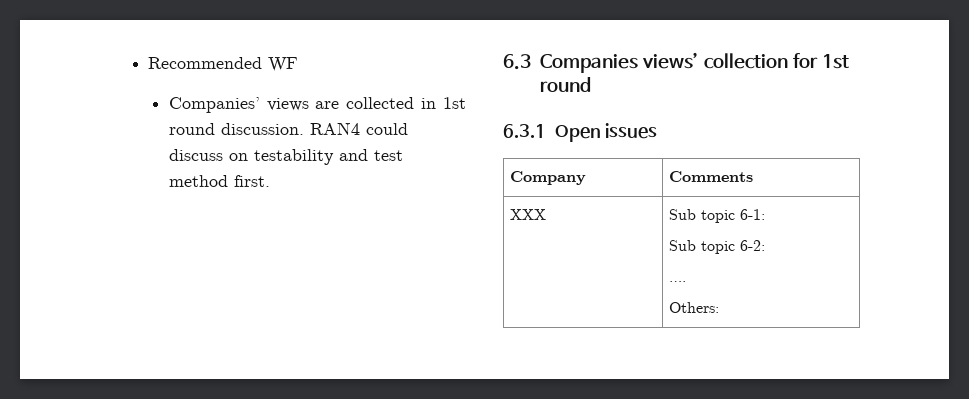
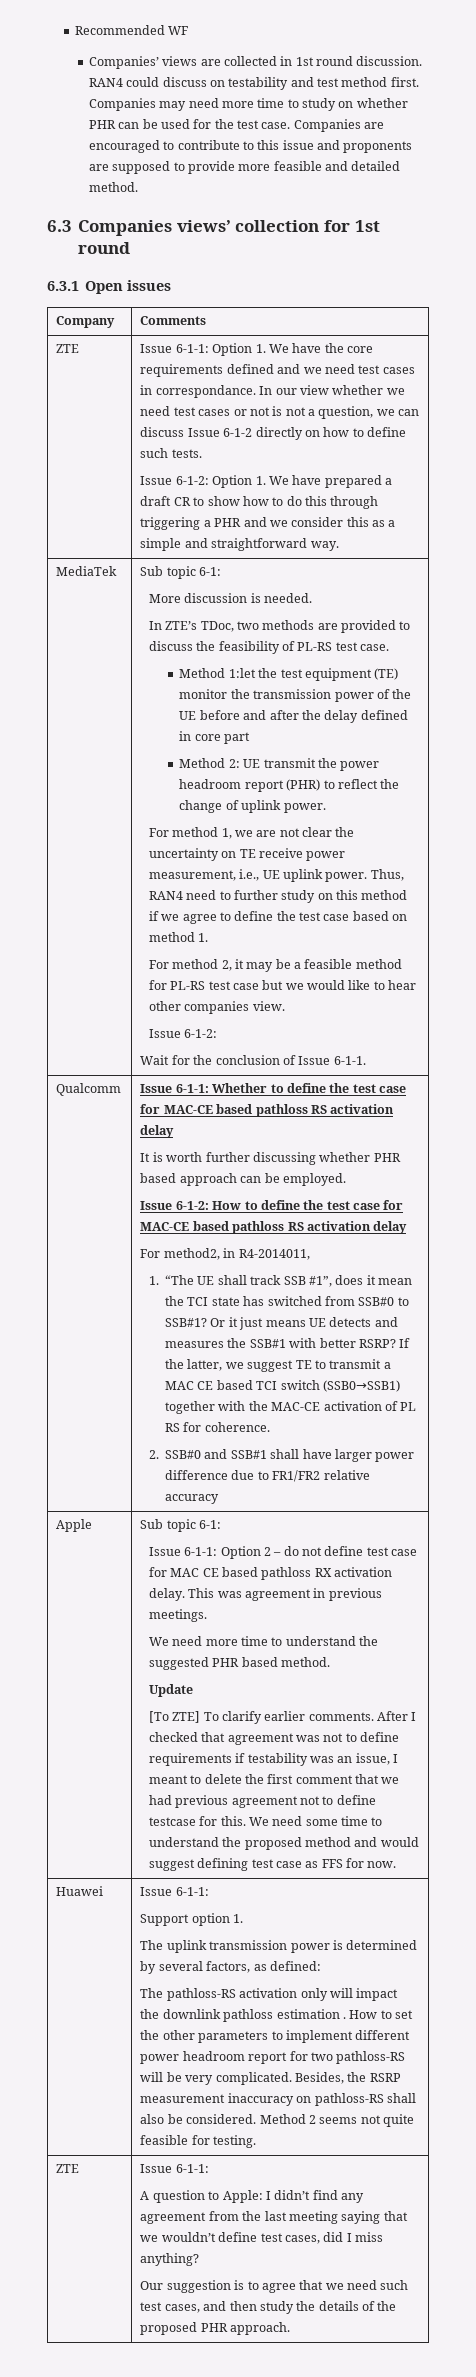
+ Companies may need more time to study on whether PHR can be used for the test case. Companies are encouraged to contribute to this issue and proponents are supposed to provide more feasible and detailed method.
- XXX | Sub topic 6-1:
- Sub topic 6-2:
- ….
- Others:
+ ZTE | Issue 6-1-1: Option 1. We have the core requirements defined and we need test cases in correspondance. In our view whether we need test cases or not is not a question, we can discuss Issue 6-1-2 directly on how to define such tests.
+ Issue 6-1-2: Option 1. We have prepared a draft CR to show how to do this through triggering a PHR and we consider this as a simple and straightforward way.
+ MediaTek | Sub topic 6-1:
+ More discussion is needed.
+ In ZTE’s TDoc, two methods are provided to discuss the feasibility of PL-RS test case.
+ Method 1:let the test equipment (TE) monitor the transmission power of the UE before and after the delay defined in core part
+ Method 2: UE transmit the power headroom report (PHR) to reflect the change of uplink power.
+ For method 1, we are not clear the uncertainty on TE receive power measurement, i.e., UE uplink power. Thus, RAN4 need to further study on this method if we agree to define the test case based on method 1.
+ For method 2, it may be a feasible method for PL-RS test case but we would like to hear other companies view.
+ Issue 6-1-2:
+ Wait for the conclusion of Issue 6-1-1.
+ Qualcomm | Issue 6-1-1: Whether to define the test case for MAC-CE based pathloss RS activation delay
+ It is worth further discussing whether PHR based approach can be employed.
+ Issue 6-1-2: How to define the test case for MAC-CE based pathloss RS activation delay
+ For method2, in R4-2014011,
+ 1. “The UE shall track SSB #1”, does it mean the TCI state has switched from SSB#0 to SSB#1? Or it just means UE detects and measures the SSB#1 with better RSRP? If the latter, we suggest TE to transmit a MAC CE based TCI switch (SSB0→SSB1) together with the MAC-CE activation of PL RS for coherence.
+ 2. SSB#0 and SSB#1 shall have larger power difference due to FR1/FR2 relative accuracy
+ Apple | Sub topic 6-1:
+ Issue 6-1-1: Option 2 – do not define test case for MAC CE based pathloss RX activation delay. This was agreement in previous meetings.
+ We need more time to understand the suggested PHR based method.
+ Update
+ [To ZTE] To clarify earlier comments. After I checked that agreement was not to define requirements if testability was an issue, I meant to delete the first comment that we had previous agreement not to define testcase for this. We need some time to understand the proposed method and would suggest defining test case as FFS for now.
+ Huawei | Issue 6-1-1:
+ Support option 1.
+ The uplink transmission power is determined by several factors, as defined:
+ The pathloss-RS activation only will impact the downlink pathloss estimation . How to set the other parameters to implement different power headroom report for two pathloss-RS will be very complicated. Besides, the RSRP measurement inaccuracy on pathloss-RS shall also be considered. Method 2 seems not quite feasible for testing.
+ ZTE | Issue 6-1-1:
+ A question to Apple: I didn’t find any agreement from the last meeting saying that we wouldn’t define test cases, did I miss anything?
+ Our suggestion is to agree that we need such test cases, and then study the details of the proposed PHR approach.

